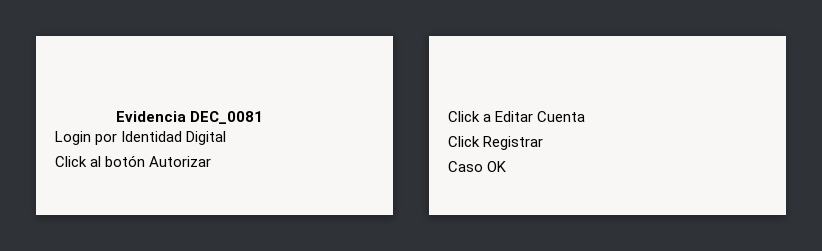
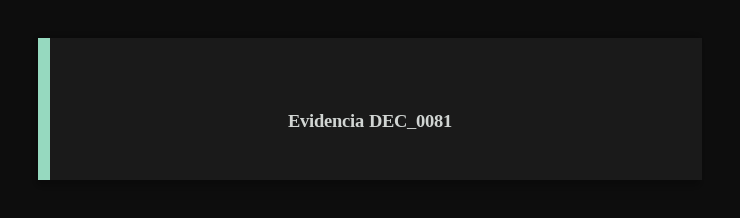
- Login por Identidad Digital
- Click al botón Autorizar
- Click a Editar Cuenta
- Click Registrar
- Caso OK

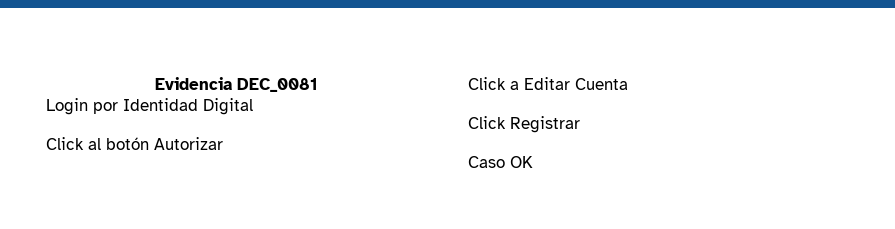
+ Login por Identidad Digital
+ Click al botón Autorizar
+ Click a Editar Cuenta
+ Click Registrar
+ Caso OK

